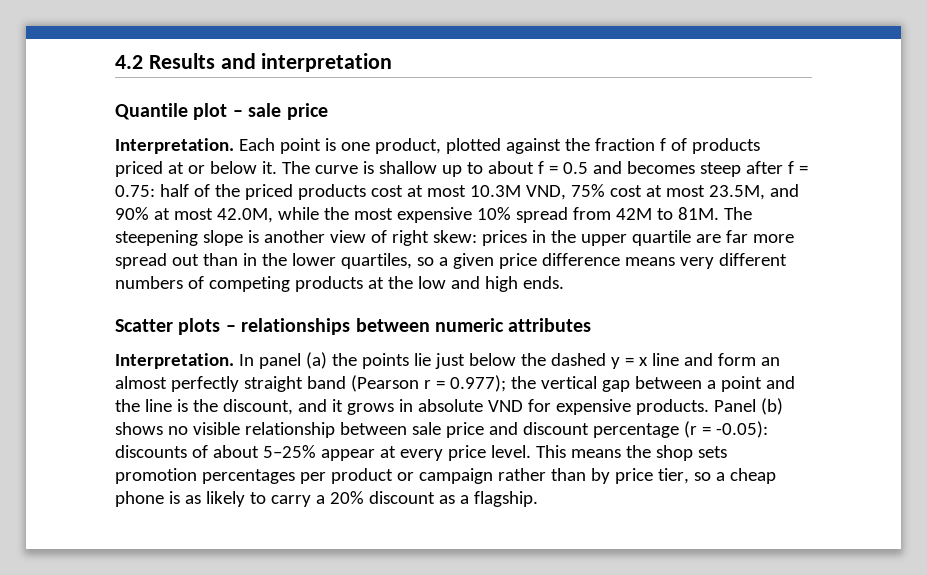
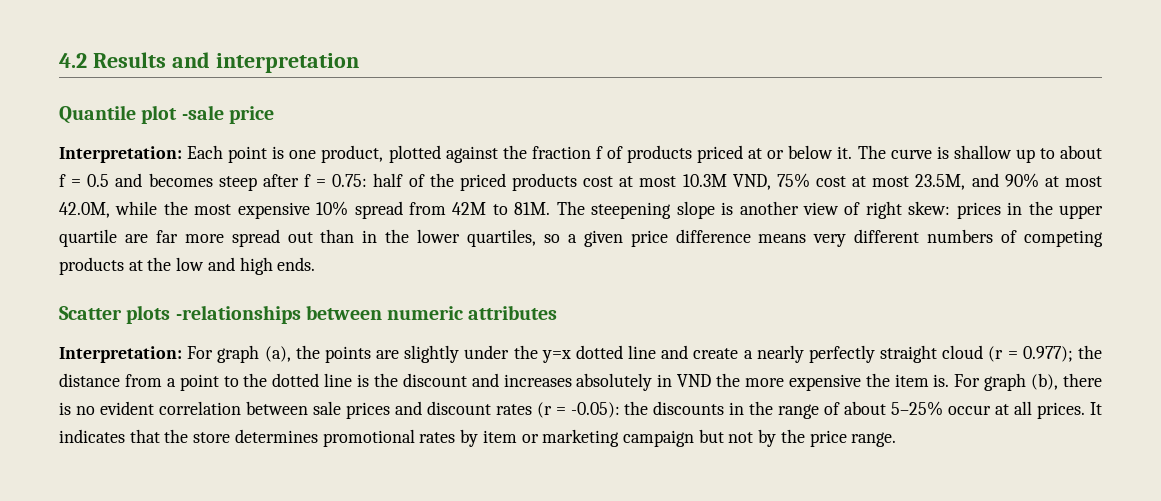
- Quantile plot – sale price
+ Quantile plot -sale price
- Interpretation. Each point is one product, plotted against the fraction f of products priced at or below it.
+ Interpretation: Each point is one product, plotted against the fraction f of products priced at or below it.
- Scatter plots – relationships between numeric attributes
+ Scatter plots -relationships between numeric attributes
- Interpretation. In panel (a) the points lie just below the dashed y = x line and form an almost perfectly straight band (Pearson r = 0.977); the vertical gap between a point and the line is the discount, and it grows in absolute VND for expensive products. Panel (b) shows no visible relationship between sale price and discount percentage (r = -0.05): discounts of about 5–25% appear at every price level. This means the shop sets promotion percentages per product or campaign rather than by price tier, so a cheap phone is as likely to carry a 20% discount as a flagship.
+ Interpretation: For graph (a), the points are slightly under the y=x dotted line and create a nearly perfectly straight cloud (r = 0.977); the distance from a point to the dotted line is the discount and increases absolutely in VND the more expensive the item is. For graph (b), there is no evident correlation between sale prices and discount rates (r = -0.05): the discounts in the range of about 5–25% occur at all prices. It indicates that the store determines promotional rates by item or marketing campaign but not by the price range.

